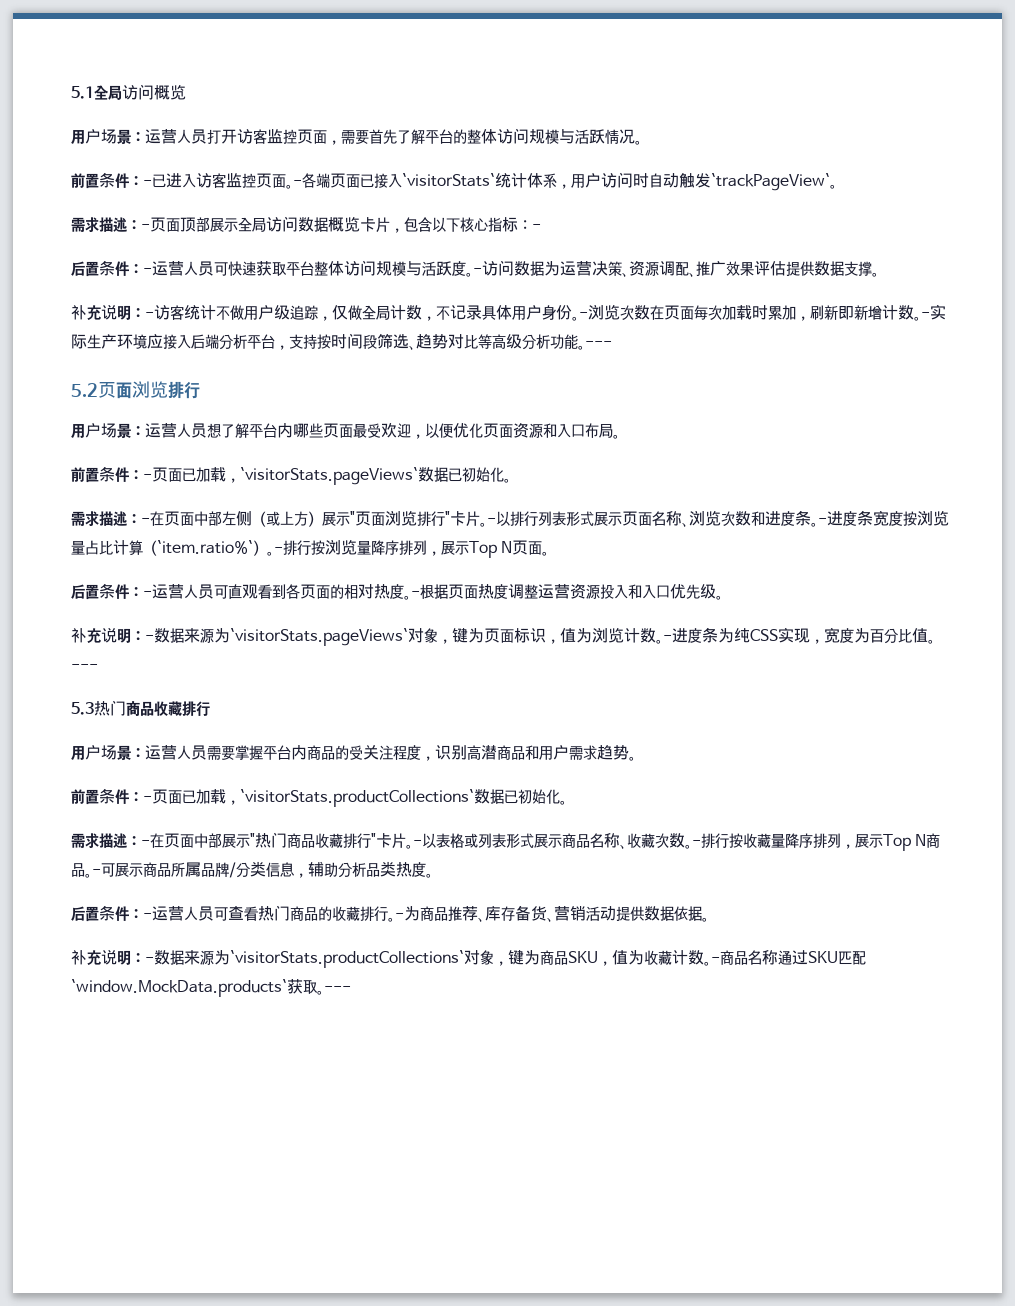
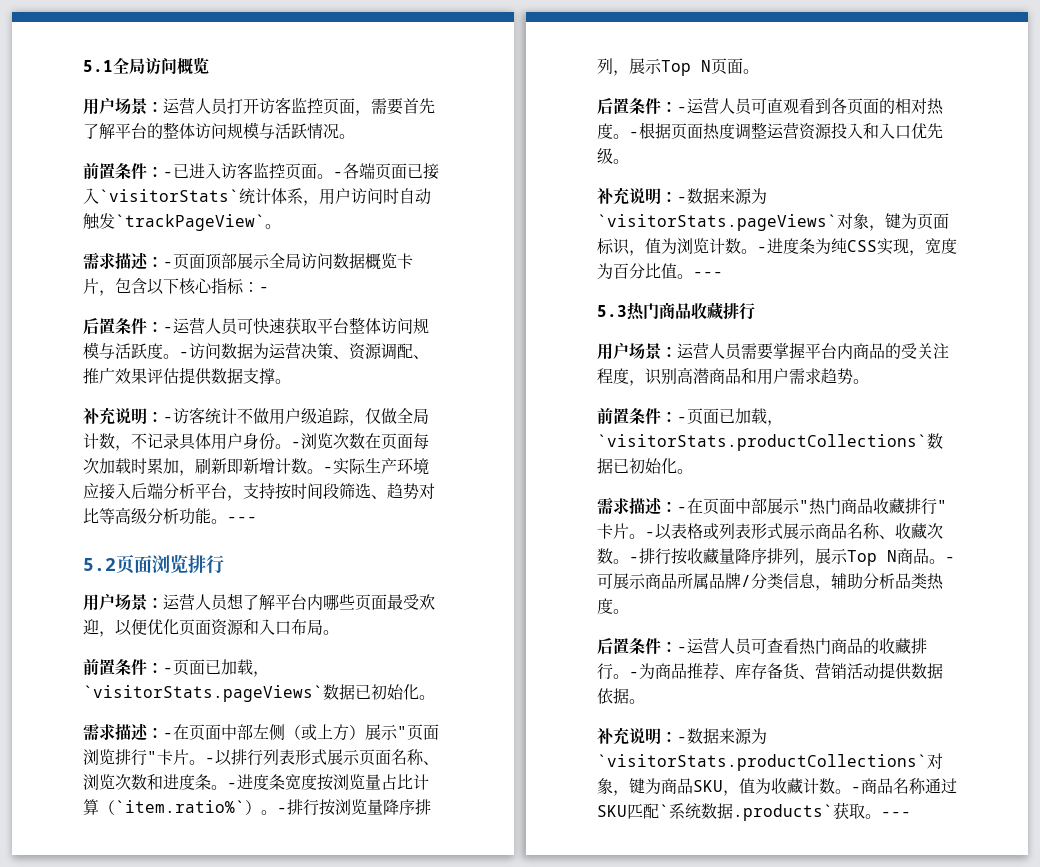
- -商品名称通过SKU匹配`window.MockData.products`获取。
+ -商品名称通过SKU匹配`系统数据.products`获取。

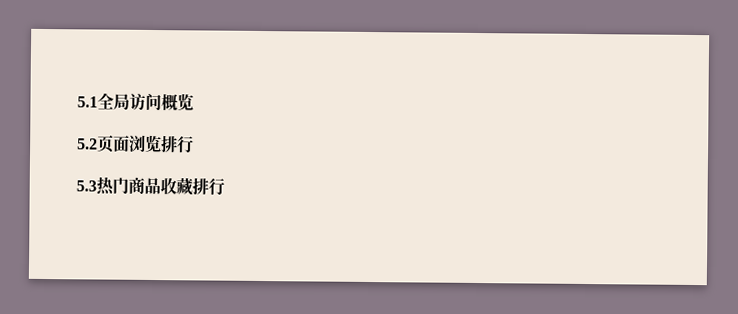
- 用户场景：运营人员打开访客监控页面，需要首先了解平台的整体访问规模与活跃情况。
- 前置条件：-已进入访客监控页面。-各端页面已接入`visitorStats`统计体系，用户访问时自动触发`trackPageView`。
- 需求描述：-页面顶部展示全局访问数据概览卡片，包含以下核心指标：-
- 后置条件：-运营人员可快速获取平台整体访问规模与活跃度。-访问数据为运营决策、资源调配、推广效果评估提供数据支撑。
- 补充说明：-访客统计不做用户级追踪，仅做全局计数，不记录具体用户身份。-浏览次数在页面每次加载时累加，刷新即新增计数。-实际生产环境应接入后端分析平台，支持按时间段筛选、趋势对比等高级分析功能。---
  5.2页面浏览排行
- 用户场景：运营人员想了解平台内哪些页面最受欢迎，以便优化页面资源和入口布局。
- 前置条件：-页面已加载，`visitorStats.pageViews`数据已初始化。
- 需求描述：-在页面中部左侧（或上方）展示"页面浏览排行"卡片。-以排行列表形式展示页面名称、浏览次数和进度条。-进度条宽度按浏览量占比计算（`item.ratio%`）。-排行按浏览量降序排列，展示Top N页面。
- 后置条件：-运营人员可直观看到各页面的相对热度。-根据页面热度调整运营资源投入和入口优先级。
- 补充说明：-数据来源为`visitorStats.pageViews`对象，键为页面标识，值为浏览计数。-进度条为纯CSS实现，宽度为百分比值。---
- 用户场景：运营人员需要掌握平台内商品的受关注程度，识别高潜商品和用户需求趋势。
- 前置条件：-页面已加载，`visitorStats.productCollections`数据已初始化。
- 需求描述：-在页面中部展示"热门商品收藏排行"卡片。-以表格或列表形式展示商品名称、收藏次数。-排行按收藏量降序排列，展示Top N商品。-可展示商品所属品牌/分类信息，辅助分析品类热度。
- 后置条件：-运营人员可查看热门商品的收藏排行。-为商品推荐、库存备货、营销活动提供数据依据。
- 补充说明：-数据来源为`visitorStats.productCollections`对象，键为商品SKU，值为收藏计数。-商品名称通过SKU匹配`系统数据.products`获取。---

